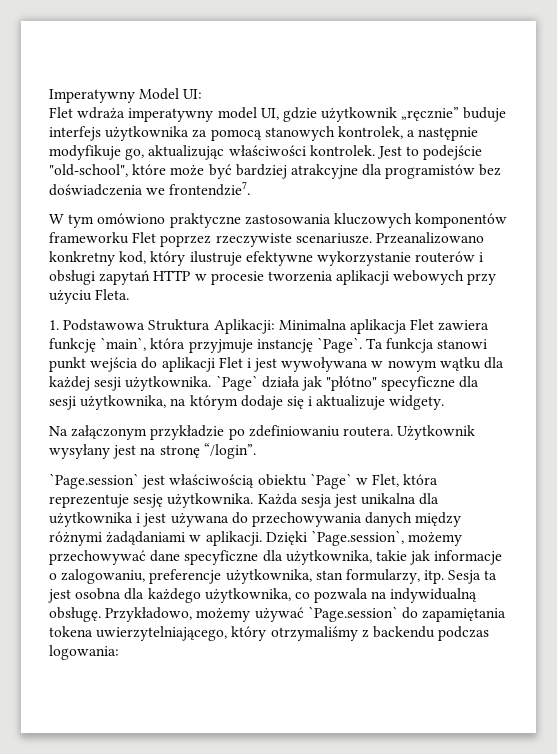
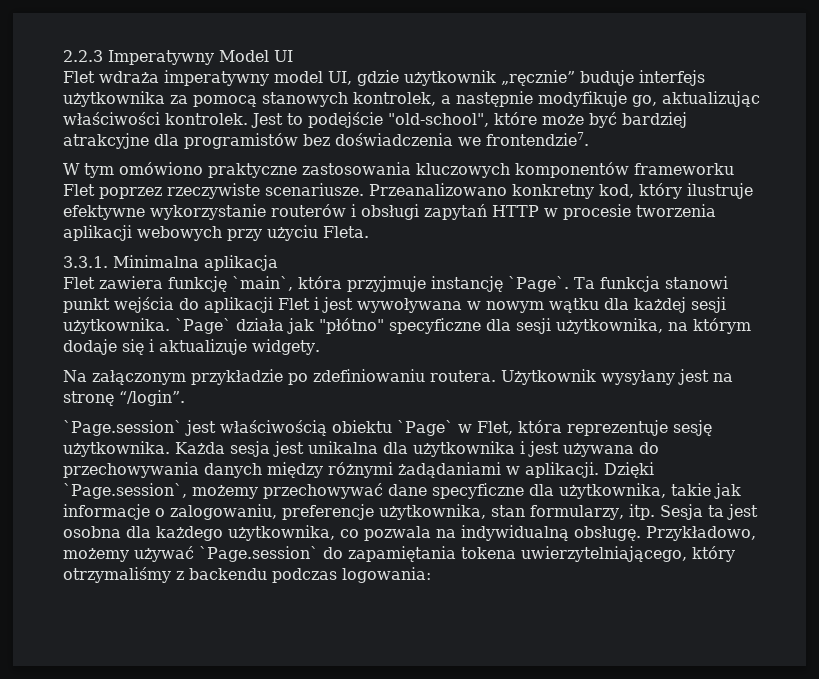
- Imperatywny Model UI:
+ 2.2.3 Imperatywny Model UI
- 1. Podstawowa Struktura Aplikacji: Minimalna aplikacja Flet zawiera funkcję `main`, która przyjmuje instancję `Page`.
+ 3.3.1. Minimalna aplikacja
+ Flet zawiera funkcję `main`, która przyjmuje instancję `Page`.

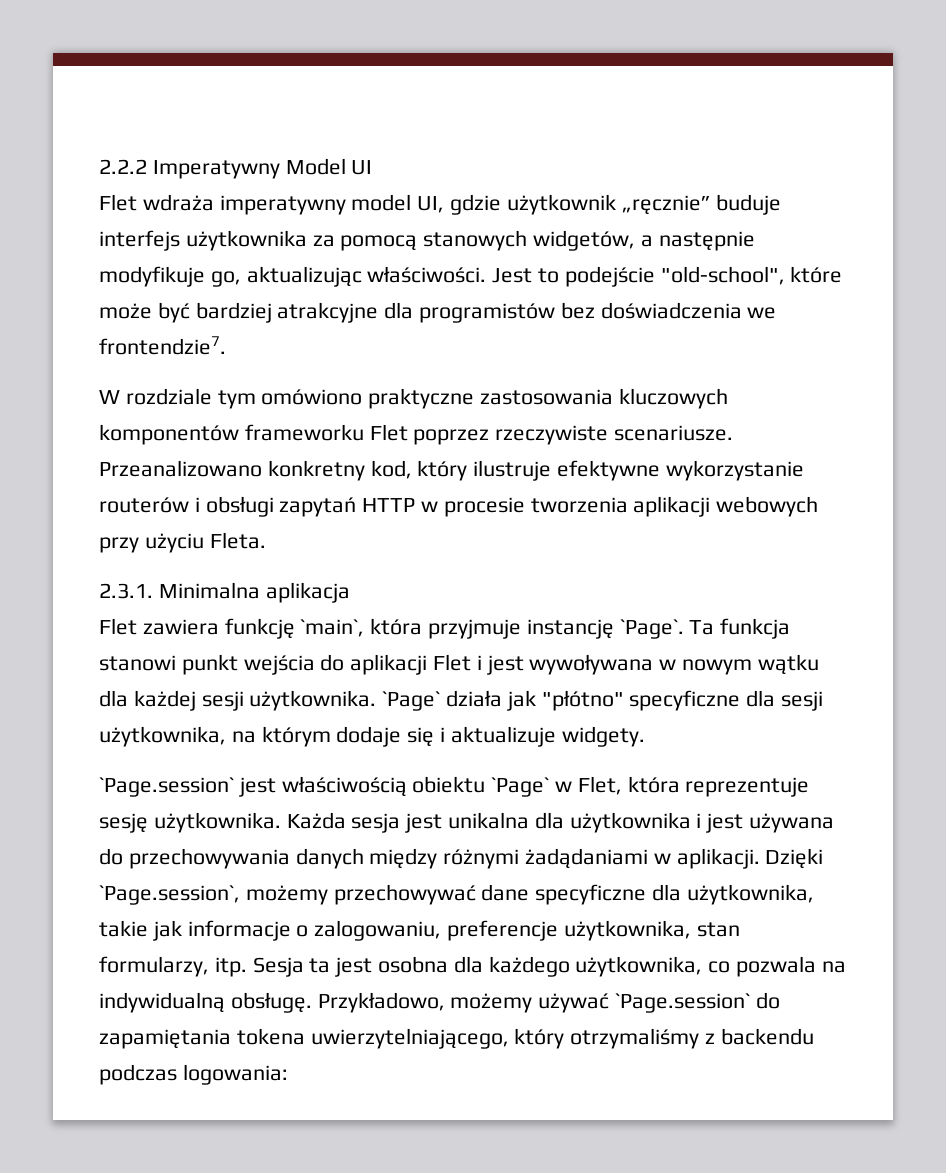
- 2.2.3 Imperatywny Model UI
+ 2.2.2 Imperatywny Model UI
- Flet wdraża imperatywny model UI, gdzie użytkownik „ręcznie” buduje interfejs użytkownika za pomocą stanowych kontrolek, a następnie modyfikuje go, aktualizując właściwości kontrolek.
+ Flet wdraża imperatywny model UI, gdzie użytkownik „ręcznie” buduje interfejs użytkownika za pomocą stanowych widgetów, a następnie modyfikuje go, aktualizując właściwości.
- W tym omówiono praktyczne zastosowania kluczowych komponentów frameworku Flet poprzez rzeczywiste scenariusze.
+ W rozdziale tym omówiono praktyczne zastosowania kluczowych komponentów frameworku Flet poprzez rzeczywiste scenariusze.
- 3.3.1. Minimalna aplikacja
+ 2.3.1. Minimalna aplikacja
- Na załączonym przykładzie po zdefiniowaniu routera. Użytkownik wysyłany jest na stronę “/login”.

